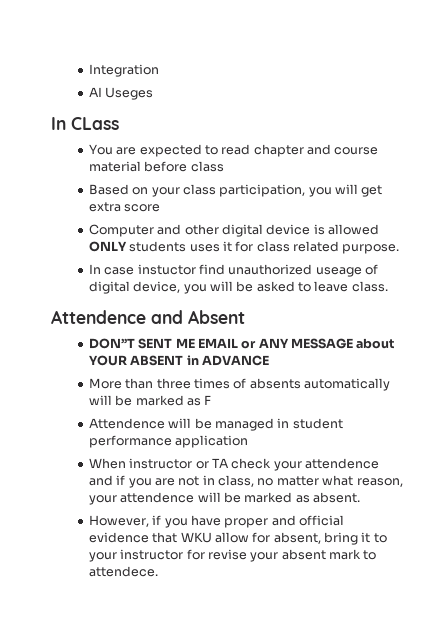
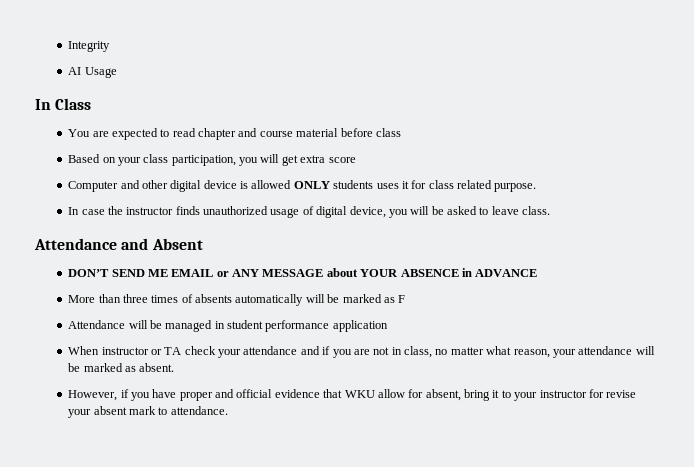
- Integration
+ Integrity
- AI Useges
- In CLass
+ AI Usage
+ In Class
- In case instuctor find unauthorized useage of digital device, you will be asked to leave class.
+ In case the instructor finds unauthorized usage of digital device, you will be asked to leave class.
- Attendence and Absent
+ Attendance and Absent
- DON”T SENT ME EMAIL or ANY MESSAGE about YOUR ABSENT in ADVANCE
+ DON’T SEND ME EMAIL or ANY MESSAGE about YOUR ABSENCE in ADVANCE
- Attendence will be managed in student performance application
+ Attendance will be managed in student performance application
- When instructor or TA check your attendence and if you are not in class, no matter what reason, your attendence will be marked as absent.
+ When instructor or TA check your attendance and if you are not in class, no matter what reason, your attendance will be marked as absent.
- However, if you have proper and official evidence that WKU allow for absent, bring it to your instructor for revise your absent mark to attendece.
+ However, if you have proper and official evidence that WKU allow for absent, bring it to your instructor for revise your absent mark to attendance.

